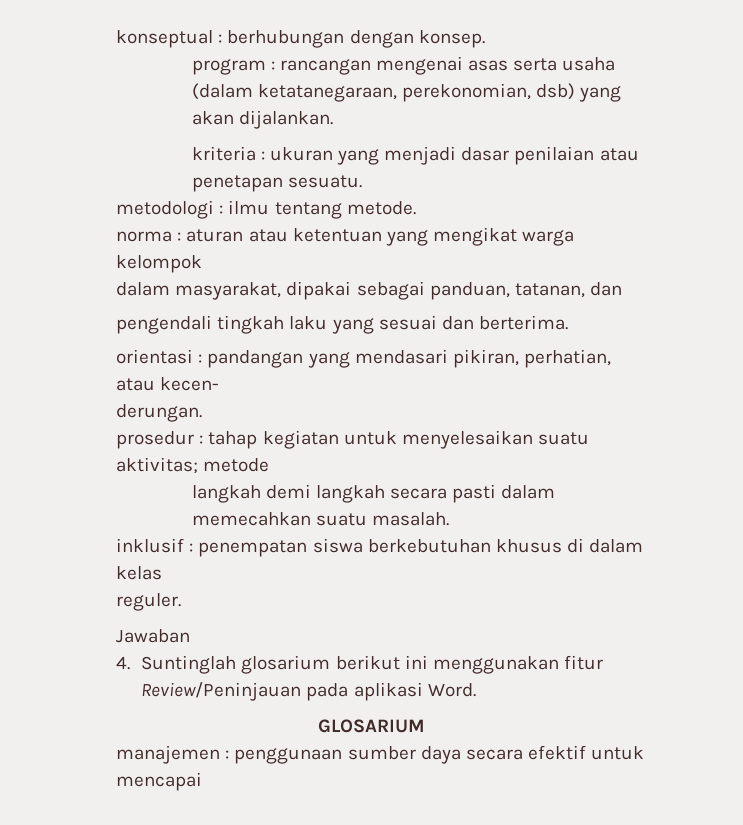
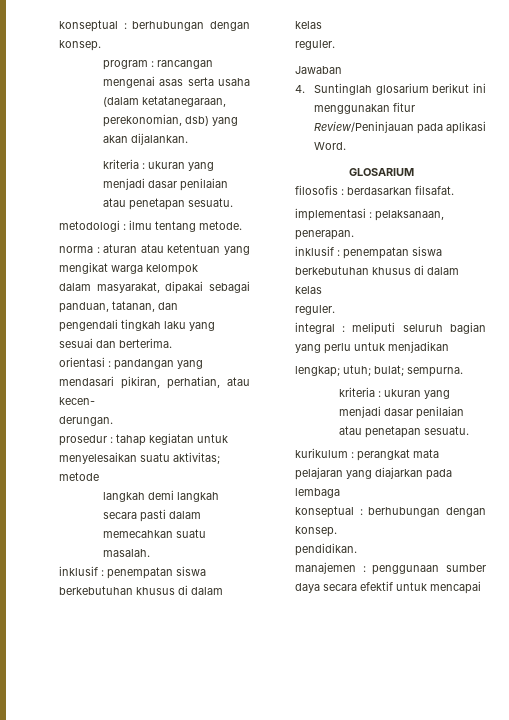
+ filosofis : berdasarkan filsafat.
+ implementasi : pelaksanaan, penerapan.
+ inklusif : penempatan siswa berkebutuhan khusus di dalam kelas
+ reguler.
+ integral : meliputi seluruh bagian yang perlu untuk menjadikan
+ lengkap; utuh; bulat; sempurna.
+ kriteria : ukuran yang menjadi dasar penilaian atau penetapan sesuatu.
+ kurikulum : perangkat mata pelajaran yang diajarkan pada lembaga
+ konseptual : berhubungan dengan konsep.
+ pendidikan.

